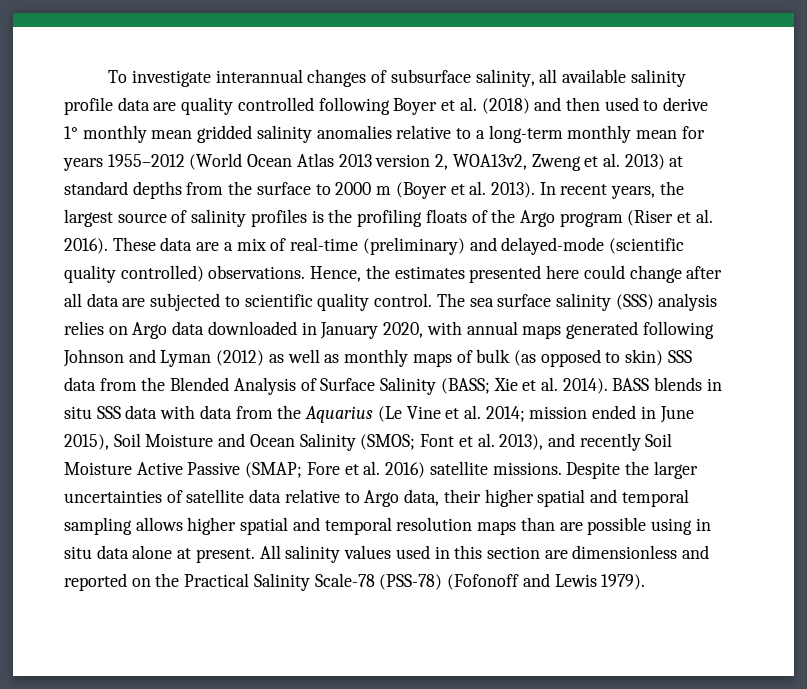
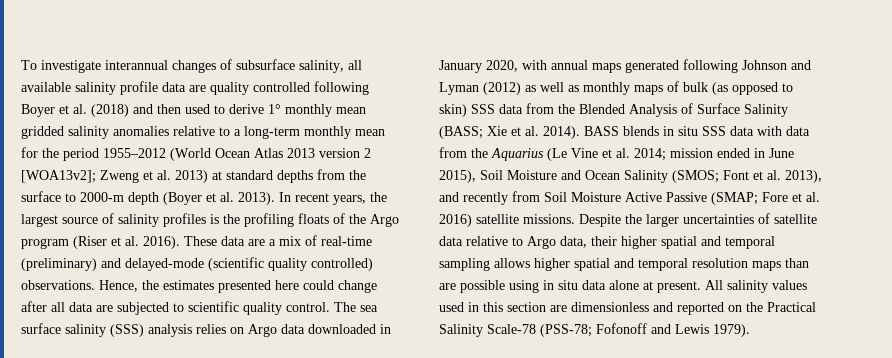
- To investigate interannual changes of subsurface salinity, all available salinity profile data are quality controlled following Boyer et al. (2018) and then used to derive 1° monthly mean gridded salinity anomalies relative to a long-term monthly mean for years 1955–2012 (World Ocean Atlas 2013 version 2, WOA13v2, Zweng et al. 2013) at standard depths from the surface to 2000 m (Boyer et al. 2013).
+ To investigate interannual changes of subsurface salinity, all available salinity profile data are quality controlled following Boyer et al. (2018) and then used to derive 1° monthly mean gridded salinity anomalies relative to a long-term monthly mean for the period 1955–2012 (World Ocean Atlas 2013 version 2 [WOA13v2]; Zweng et al. 2013) at standard depths from the surface to 2000-m depth (Boyer et al. 2013).
- BASS blends in situ SSS data with data from the Aquarius (Le Vine et al. 2014; mission ended in June 2015), Soil Moisture and Ocean Salinity (SMOS; Font et al. 2013), and recently Soil Moisture Active Passive (SMAP; Fore et al. 2016) satellite missions.
+ BASS blends in situ SSS data with data from the Aquarius (Le Vine et al. 2014; mission ended in June 2015), Soil Moisture and Ocean Salinity (SMOS; Font et al. 2013), and recently from Soil Moisture Active Passive (SMAP; Fore et al. 2016) satellite missions.
- All salinity values used in this section are dimensionless and reported on the Practical Salinity Scale-78 (PSS-78) (Fofonoff and Lewis 1979).
+ All salinity values used in this section are dimensionless and reported on the Practical Salinity Scale-78 (PSS-78; Fofonoff and Lewis 1979).

